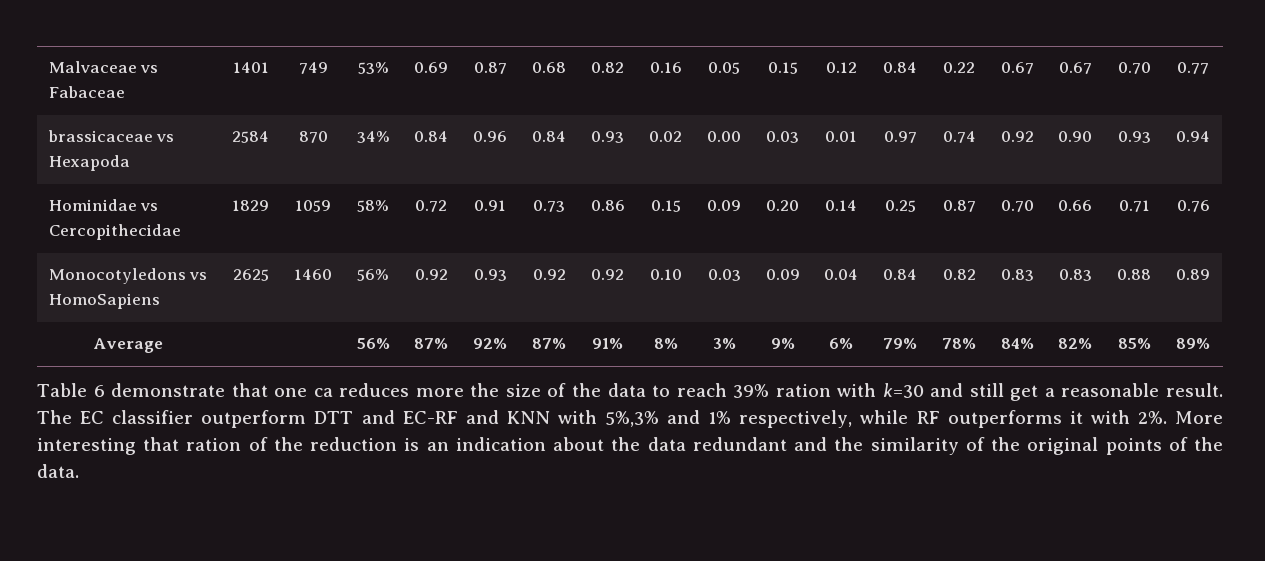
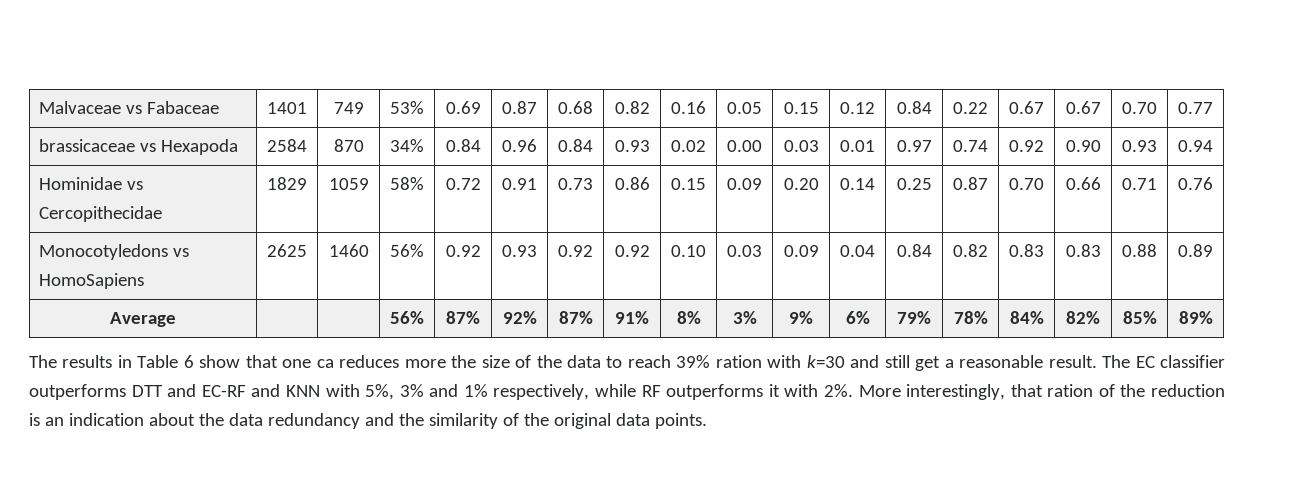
- Table 6 demonstrate that one ca reduces more the size of the data to reach 39% ration with k=30 and still get a reasonable result.
+ The results in Table 6 show that one ca reduces more the size of the data to reach 39% ration with k=30 and still get a reasonable result.
- The EC classifier outperform DTT and EC-RF and KNN with 5%,3% and 1% respectively, while RF outperforms it with 2%.
+ The EC classifier outperforms DTT and EC-RF and KNN with 5%, 3% and 1% respectively, while RF outperforms it with 2%.
- More interesting that ration of the reduction is an indication about the data redundant and the similarity of the original points of the data.
+ More interestingly, that ration of the reduction is an indication about the data redundancy and the similarity of the original data points.

